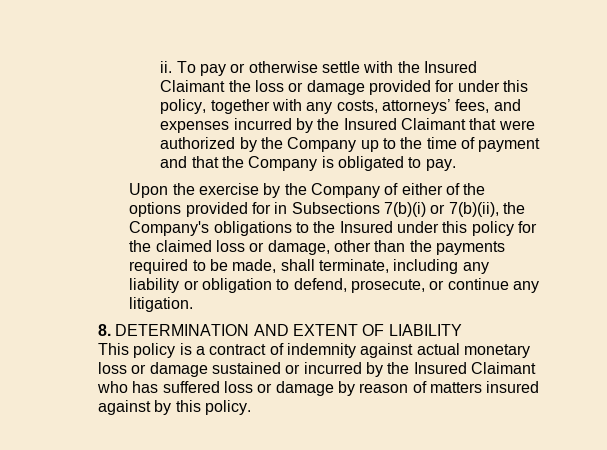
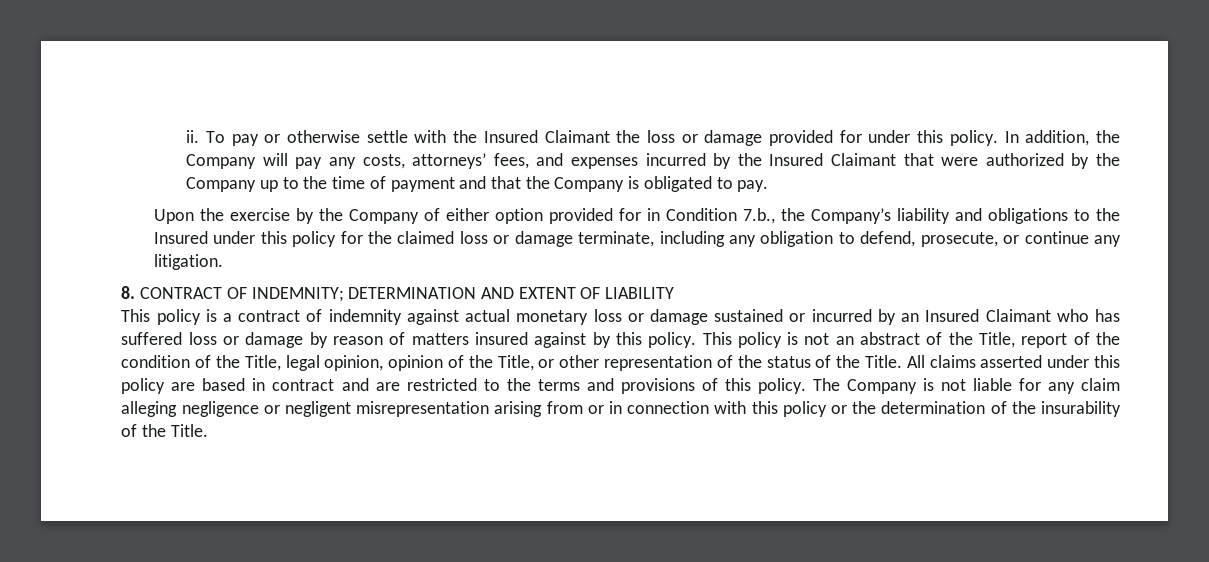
- To pay or otherwise settle with the Insured Claimant the loss or damage provided for under this policy, together with any costs, attorneys’ fees, and expenses incurred by the Insured Claimant that were authorized by the Company up to the time of payment and that the Company is obligated to pay.
+ To pay or otherwise settle with the Insured Claimant the loss or damage provided for under this policy. In addition, the Company will pay any costs, attorneys’ fees, and expenses incurred by the Insured Claimant that were authorized by the Company up to the time of payment and that the Company is obligated to pay.
- Upon the exercise by the Company of either of the options provided for in Subsections 7(b)(i) or 7(b)(ii), the Company's obligations to the Insured under this policy for the claimed loss or damage, other than the payments required to be made, shall terminate, including any liability or obligation to defend, prosecute, or continue any litigation.
+ Upon the exercise by the Company of either option provided for in Condition 7.b., the Company’s liability and obligations to the Insured under this policy for the claimed loss or damage terminate, including any obligation to defend, prosecute, or continue any litigation.
- 8. DETERMINATION AND EXTENT OF LIABILITY
+ 8. CONTRACT OF INDEMNITY; DETERMINATION AND EXTENT OF LIABILITY
- This policy is a contract of indemnity against actual monetary loss or damage sustained or incurred by the Insured Claimant who has suffered loss or damage by reason of matters insured against by this policy.
+ This policy is a contract of indemnity against actual monetary loss or damage sustained or incurred by an Insured Claimant who has suffered loss or damage by reason of matters insured against by this policy.
+ This policy is not an abstract of the Title, report of the condition of the Title, legal opinion, opinion of the Title, or other representation of the status of the Title. All claims asserted under this policy are based in contract and are restricted to the terms and provisions of this policy. The Company is not liable for any claim alleging negligence or negligent misrepresentation arising from or in connection with this policy or the determination of the insurability of the Title.

